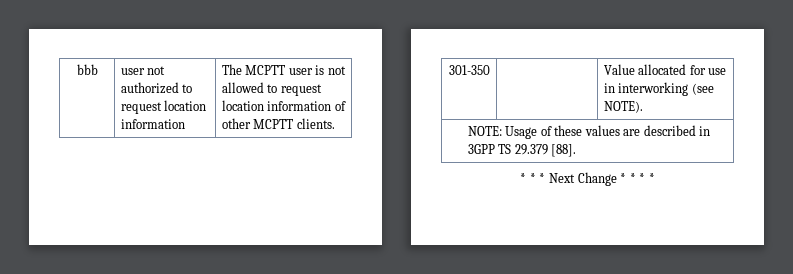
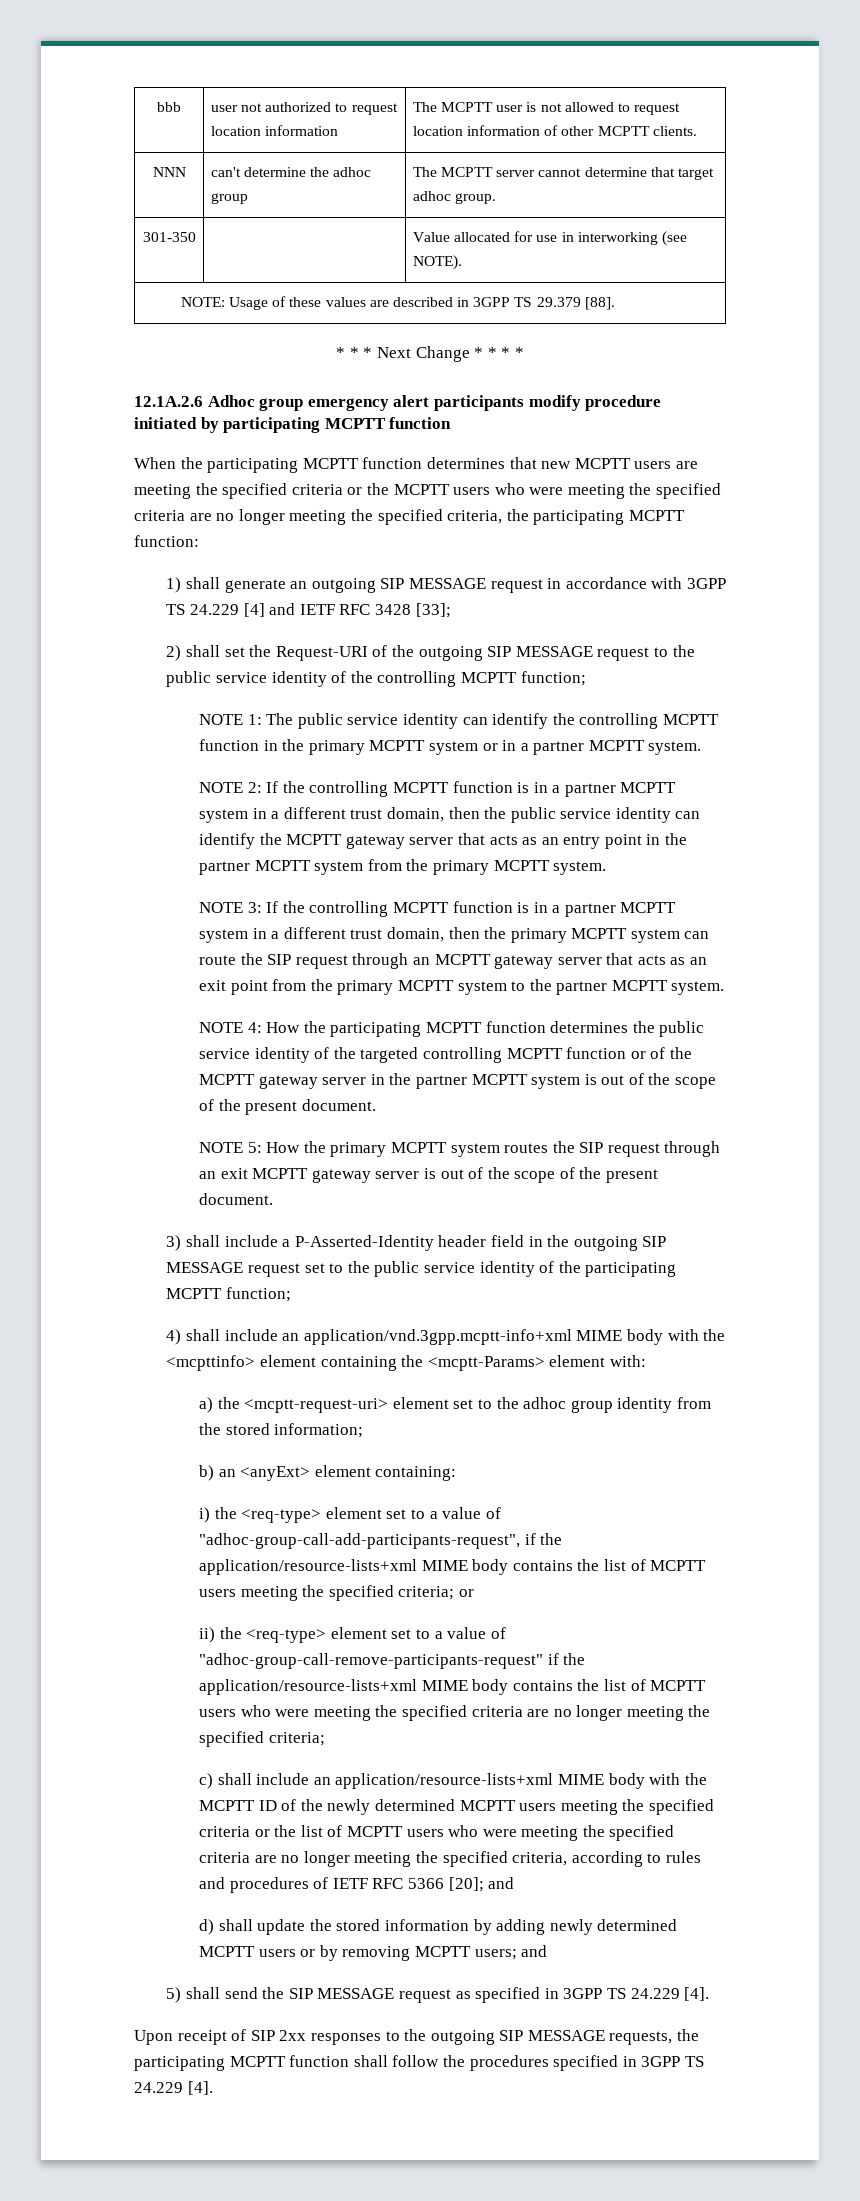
+ NNN | can't determine the adhoc group | The MCPTT server cannot determine that target adhoc group.
+ 12.1A.2.6 Adhoc group emergency alert participants modify procedure initiated by participating MCPTT function
+ When the participating MCPTT function determines that new MCPTT users are meeting the specified criteria or the MCPTT users who were meeting the specified criteria are no longer meeting the specified criteria, the participating MCPTT function:
+ 1) shall generate an outgoing SIP MESSAGE request in accordance with 3GPP TS 24.229 [4] and IETF RFC 3428 [33];
+ 2) shall set the Request-URI of the outgoing SIP MESSAGE request to the public service identity of the controlling MCPTT function;
+ NOTE 1: The public service identity can identify the controlling MCPTT function in the primary MCPTT system or in a partner MCPTT system.
+ NOTE 2: If the controlling MCPTT function is in a partner MCPTT system in a different trust domain, then the public service identity can identify the MCPTT gateway server that acts as an entry point in the partner MCPTT system from the primary MCPTT system.
+ NOTE 3: If the controlling MCPTT function is in a partner MCPTT system in a different trust domain, then the primary MCPTT system can route the SIP request through an MCPTT gateway server that acts as an exit point from the primary MCPTT system to the partner MCPTT system.
+ NOTE 4: How the participating MCPTT function determines the public service identity of the targeted controlling MCPTT function or of the MCPTT gateway server in the partner MCPTT system is out of the scope of the present document.
+ NOTE 5: How the primary MCPTT system routes the SIP request through an exit MCPTT gateway server is out of the scope of the present document.
+ 3) shall include a P-Asserted-Identity header field in the outgoing SIP MESSAGE request set to the public service identity of the participating MCPTT function;
+ 4) shall include an application/vnd.3gpp.mcptt-info+xml MIME body with the <mcpttinfo> element containing the <mcptt-Params> element with:
+ a) the <mcptt-request-uri> element set to the adhoc group identity from the stored information;
+ b) an <anyExt> element containing:
+ i) the <req-type> element set to a value of "adhoc-group-call-add-participants-request", if the application/resource-lists+xml MIME body contains the list of MCPTT users meeting the specified criteria; or
+ ii) the <req-type> element set to a value of "adhoc-group-call-remove-participants-request" if the application/resource-lists+xml MIME body contains the list of MCPTT users who were meeting the specified criteria are no longer meeting the specified criteria;
+ c) shall include an application/resource-lists+xml MIME body with the MCPTT ID of the newly determined MCPTT users meeting the specified criteria or the list of MCPTT users who were meeting the specified criteria are no longer meeting the specified criteria, according to rules and procedures of IETF RFC 5366 [20]; and
+ d) shall update the stored information by adding newly determined MCPTT users or by removing MCPTT users; and
+ 5) shall send the SIP MESSAGE request as specified in 3GPP TS 24.229 [4].
+ Upon receipt of SIP 2xx responses to the outgoing SIP MESSAGE requests, the participating MCPTT function shall follow the procedures specified in 3GPP TS 24.229 [4].

